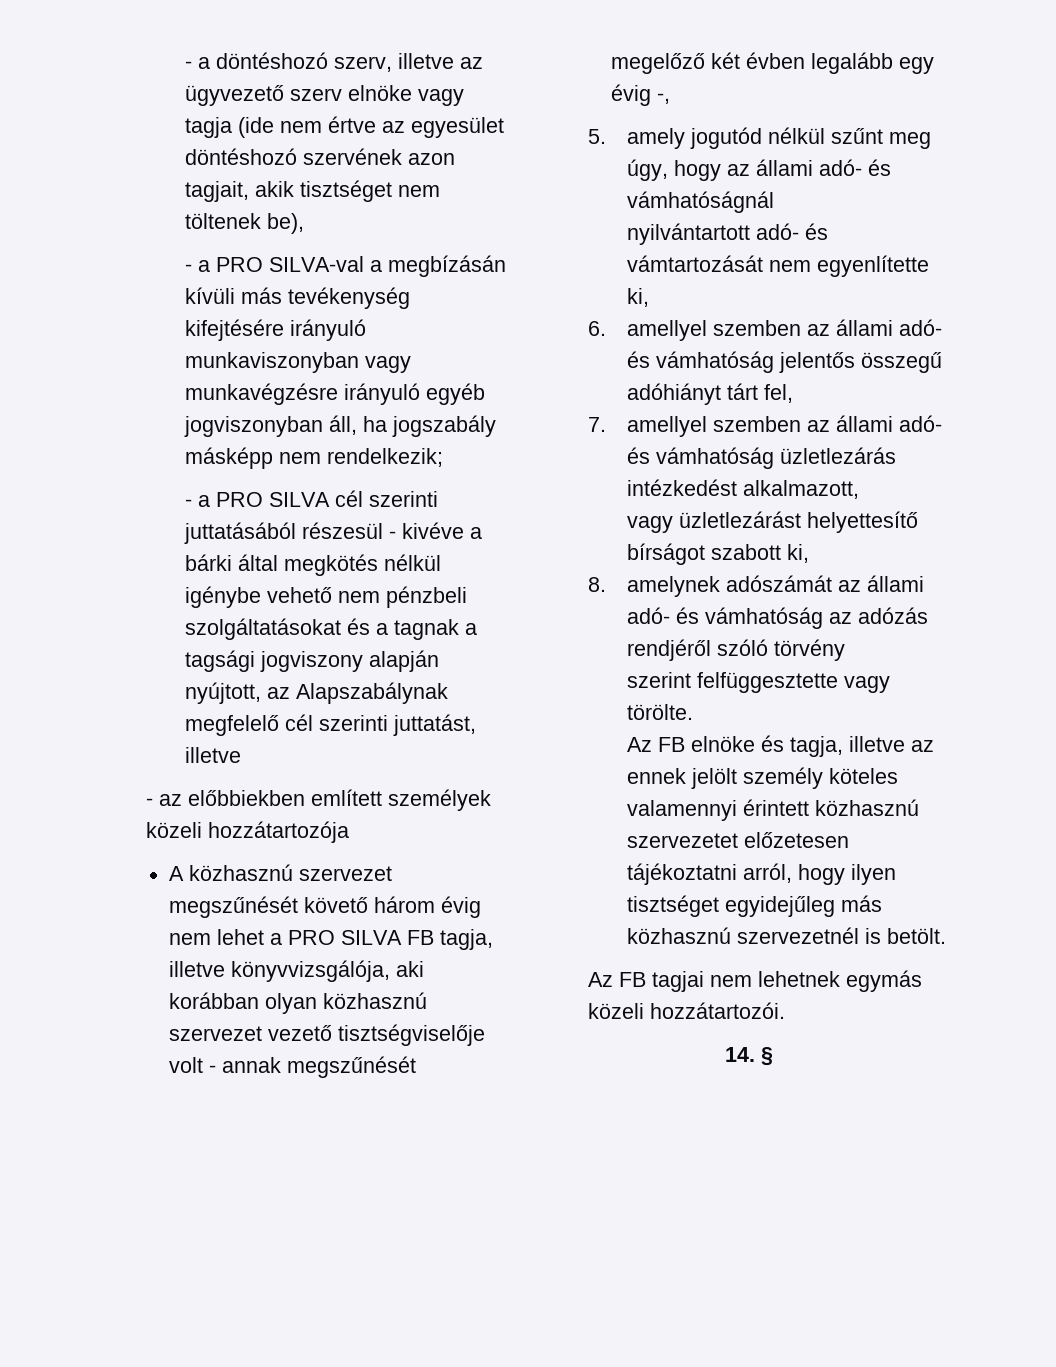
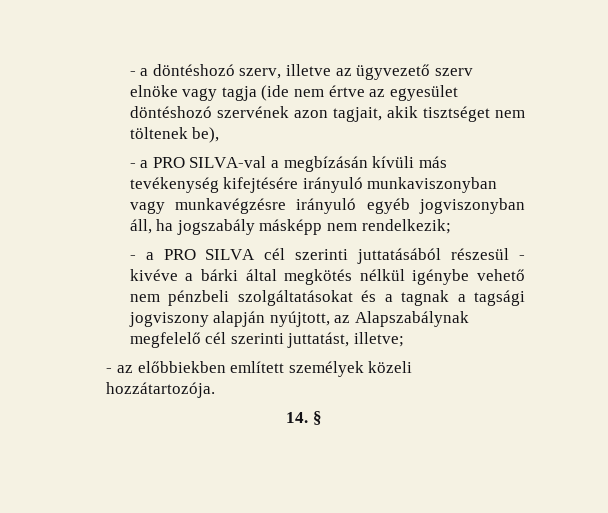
- - a PRO SILVA cél szerinti juttatásából részesül - kivéve a bárki által megkötés nélkül igénybe vehető nem pénzbeli szolgáltatásokat és a tagnak a tagsági jogviszony alapján nyújtott, az Alapszabálynak megfelelő cél szerinti juttatást, illetve
+ - a PRO SILVA cél szerinti juttatásából részesül - kivéve a bárki által megkötés nélkül igénybe vehető nem pénzbeli szolgáltatásokat és a tagnak a tagsági jogviszony alapján nyújtott, az Alapszabálynak megfelelő cél szerinti juttatást, illetve;
- - az előbbiekben említett személyek közeli hozzátartozója
- A közhasznú szervezet megszűnését követő három évig nem lehet a PRO SILVA FB tagja, illetve könyvvizsgálója, aki korábban olyan közhasznú szervezet vezető tisztségviselője volt - annak megszűnését megelőző két évben legalább egy évig -,
- 5. amely jogutód nélkül szűnt meg úgy, hogy az állami adó- és vámhatóságnál
- nyilvántartott adó- és vámtartozását nem egyenlítette ki,
- 6. amellyel szemben az állami adó- és vámhatóság jelentős összegű adóhiányt tárt fel,
- 7. amellyel szemben az állami adó- és vámhatóság üzletlezárás intézkedést alkalmazott,
- vagy üzletlezárást helyettesítő bírságot szabott ki,
- 8. amelynek adószámát az állami adó- és vámhatóság az adózás rendjéről szóló törvény
- szerint felfüggesztette vagy törölte.
- Az FB elnöke és tagja, illetve az ennek jelölt személy köteles valamennyi érintett közhasznú szervezetet előzetesen tájékoztatni arról, hogy ilyen tisztséget egyidejűleg más közhasznú szervezetnél is betölt.
- Az FB tagjai nem lehetnek egymás közeli hozzátartozói.
+ - az előbbiekben említett személyek közeli hozzátartozója.

